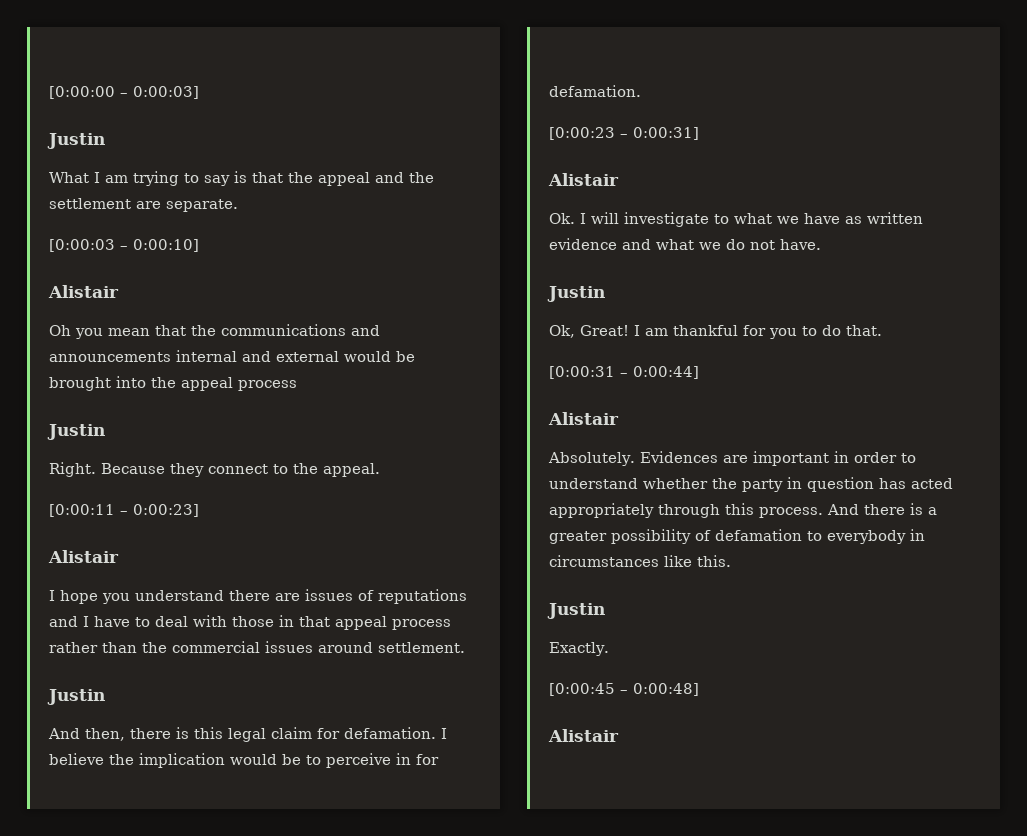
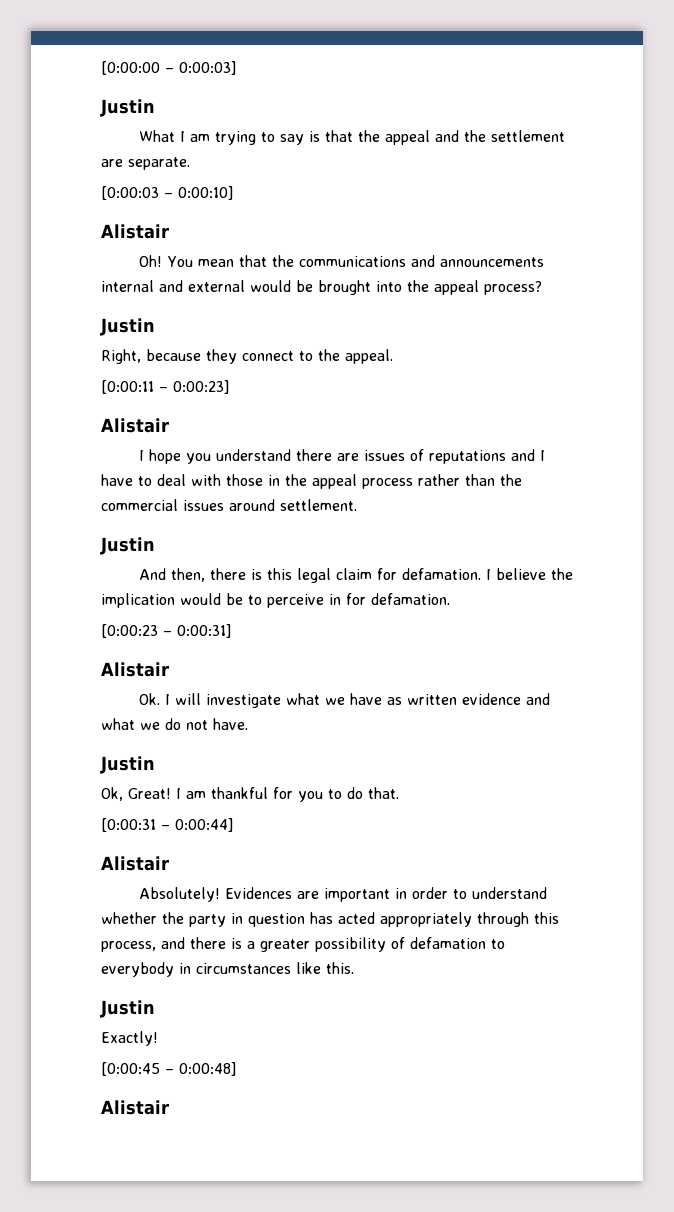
- Oh you mean that the communications and announcements internal and external would be brought into the appeal process
+ Oh! You mean that the communications and announcements internal and external would be brought into the appeal process?
  Justin
- Right. Because they connect to the appeal.
+ Right, because they connect to the appeal.
- I hope you understand there are issues of reputations and I have to deal with those in that appeal process rather than the commercial issues around settlement.
+ I hope you understand there are issues of reputations and I have to deal with those in the appeal process rather than the commercial issues around settlement.
- Ok. I will investigate to what we have as written evidence and what we do not have.
+ Ok. I will investigate what we have as written evidence and what we do not have.
- Absolutely.
+ Absolutely!
- Evidences are important in order to understand whether the party in question has acted appropriately through this process. And there is a greater possibility of defamation to everybody in circumstances like this.
+ Evidences are important in order to understand whether the party in question has acted appropriately through this process, and there is a greater possibility of defamation to everybody in circumstances like this.
- Exactly.
+ Exactly!

